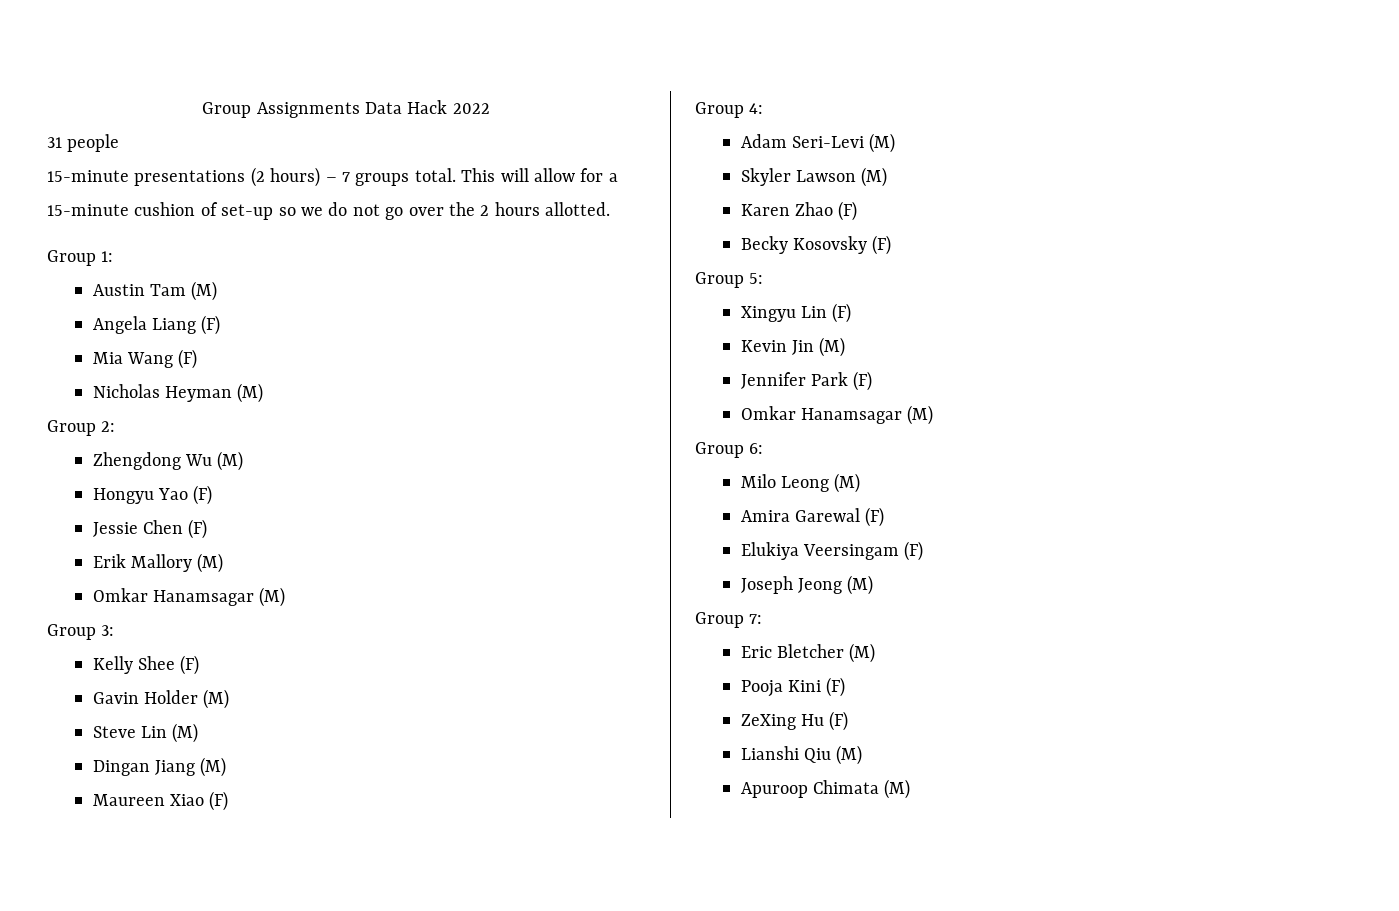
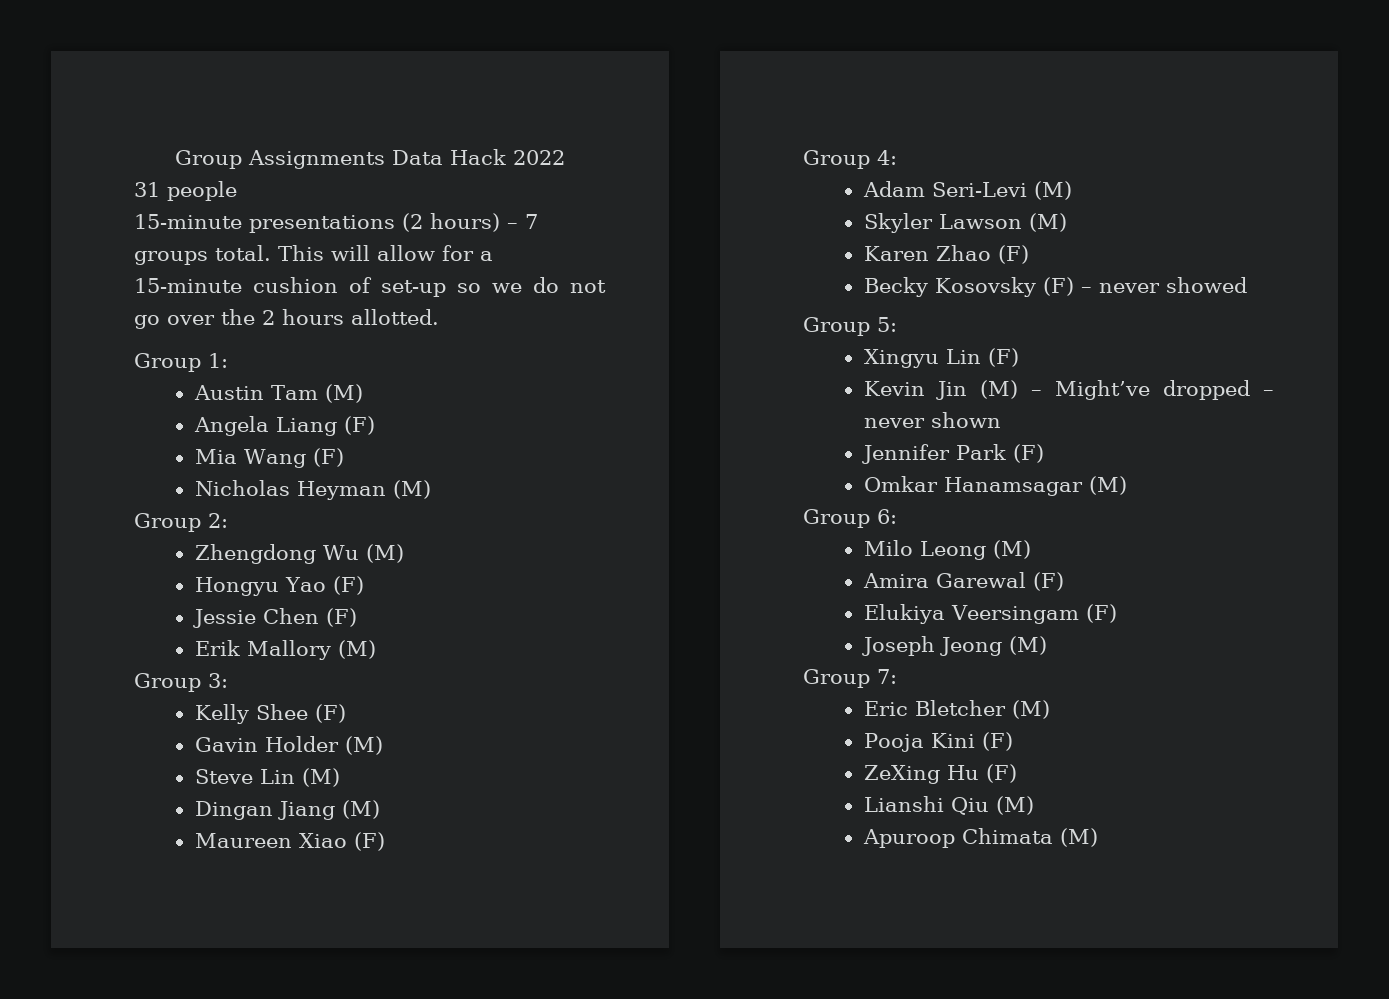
  Erik Mallory (M)
- Omkar Hanamsagar (M)
- Becky Kosovsky (F)
+ Becky Kosovsky (F) – never showed
- Kevin Jin (M)
+ Kevin Jin (M) – Might’ve dropped – never shown

